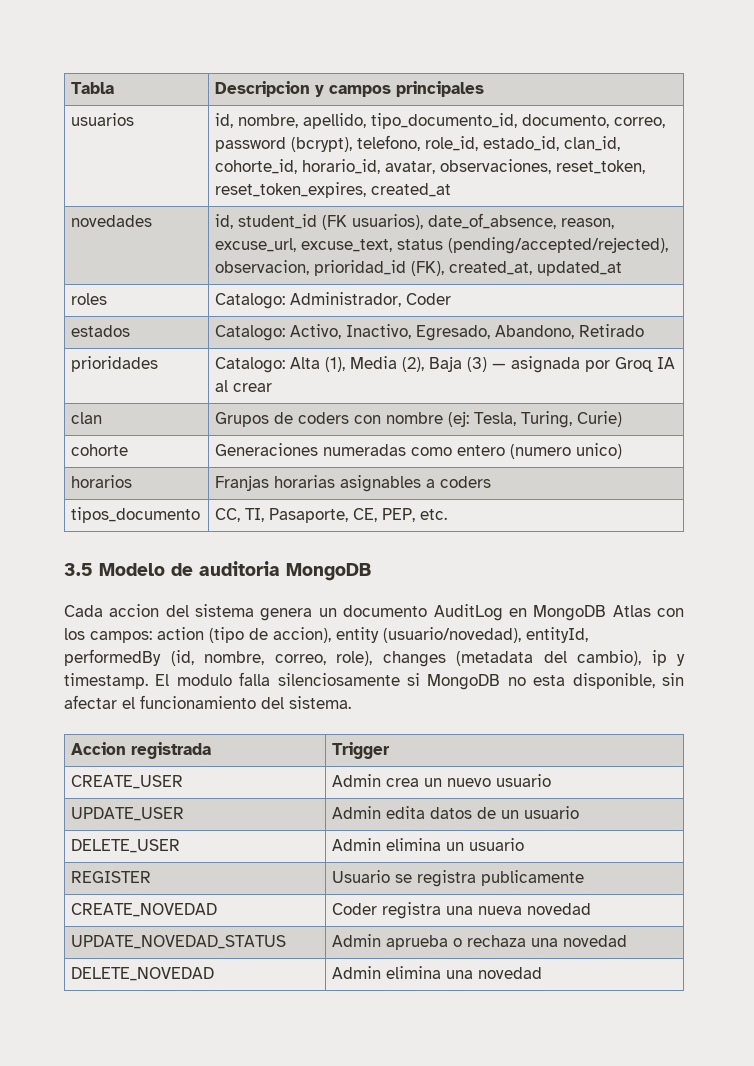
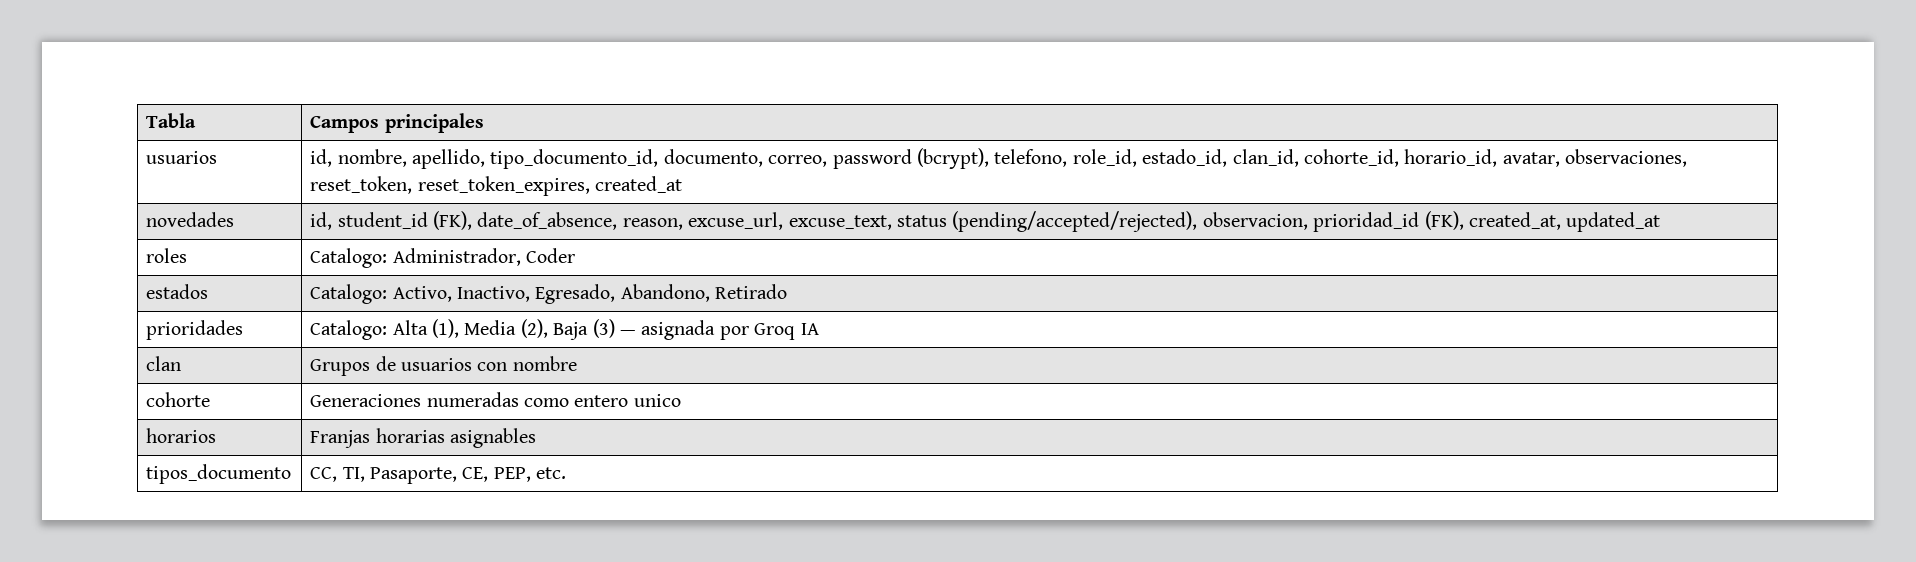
- Tabla | Descripcion y campos principales
+ Tabla | Campos principales
- novedades | id, student_id (FK usuarios), date_of_absence, reason, excuse_url, excuse_text, status (pending/accepted/rejected), observacion, prioridad_id (FK), created_at, updated_at
+ novedades | id, student_id (FK), date_of_absence, reason, excuse_url, excuse_text, status (pending/accepted/rejected), observacion, prioridad_id (FK), created_at, updated_at
- prioridades | Catalogo: Alta (1), Media (2), Baja (3) — asignada por Groq IA al crear
+ prioridades | Catalogo: Alta (1), Media (2), Baja (3) — asignada por Groq IA
- clan | Grupos de coders con nombre (ej: Tesla, Turing, Curie)
+ clan | Grupos de usuarios con nombre
- cohorte | Generaciones numeradas como entero (numero unico)
+ cohorte | Generaciones numeradas como entero unico
- horarios | Franjas horarias asignables a coders
+ horarios | Franjas horarias asignables
- 3.5 Modelo de auditoria MongoDB
- Cada accion del sistema genera un documento AuditLog en MongoDB Atlas con los campos: action (tipo de accion), entity (usuario/novedad), entityId, performedBy (id, nombre, correo, role), changes (metadata del cambio), ip y timestamp. El modulo falla silenciosamente si MongoDB no esta disponible, sin afectar el funcionamiento del sistema.
- Accion registrada | Trigger
- CREATE_USER | Admin crea un nuevo usuario
- UPDATE_USER | Admin edita datos de un usuario
- DELETE_USER | Admin elimina un usuario
- REGISTER | Usuario se registra publicamente
- CREATE_NOVEDAD | Coder registra una nueva novedad
- UPDATE_NOVEDAD_STATUS | Admin aprueba o rechaza una novedad
- DELETE_NOVEDAD | Admin elimina una novedad

